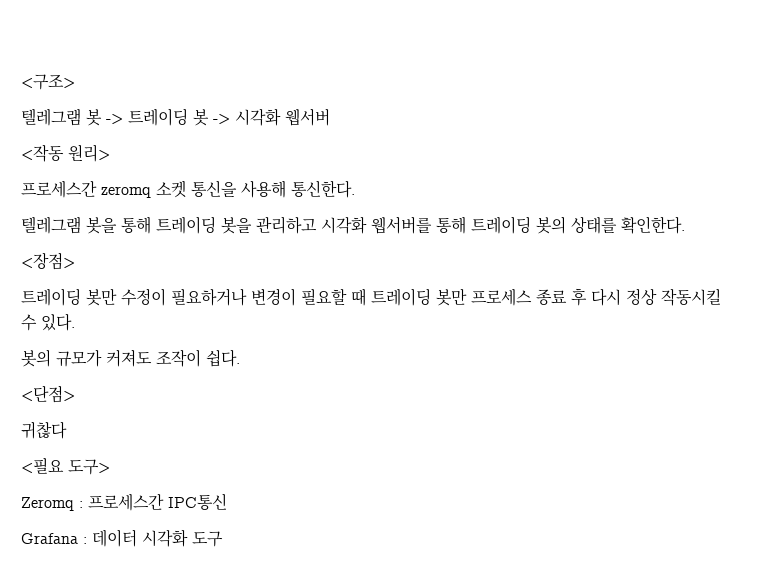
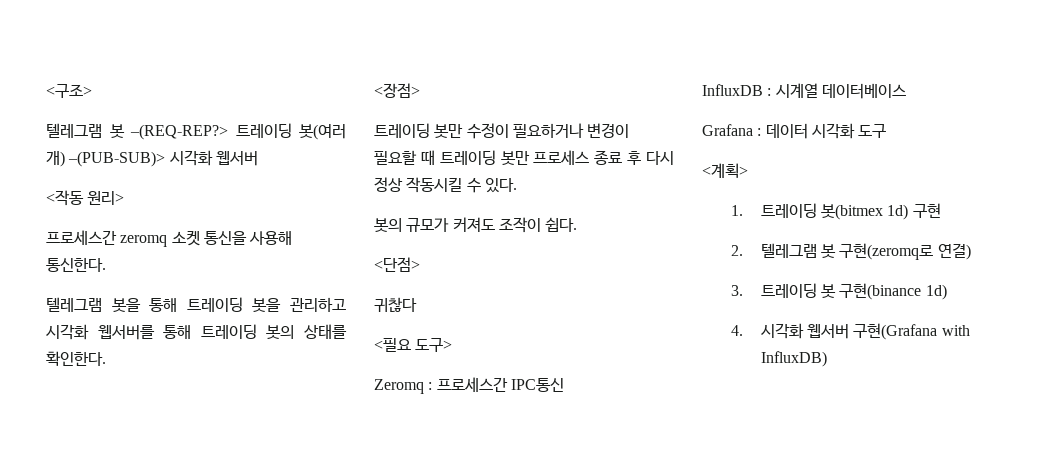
- 텔레그램 봇 -> 트레이딩 봇 -> 시각화 웹서버
+ 텔레그램 봇 –(REQ-REP?> 트레이딩 봇(여러 개) –(PUB-SUB)> 시각화 웹서버
+ InfluxDB : 시계열 데이터베이스
+ <계획>
+ 1. 트레이딩 봇(bitmex 1d) 구현
+ 2. 텔레그램 봇 구현(zeromq로 연결)
+ 3. 트레이딩 봇 구현(binance 1d)
+ 4. 시각화 웹서버 구현(Grafana with InfluxDB)

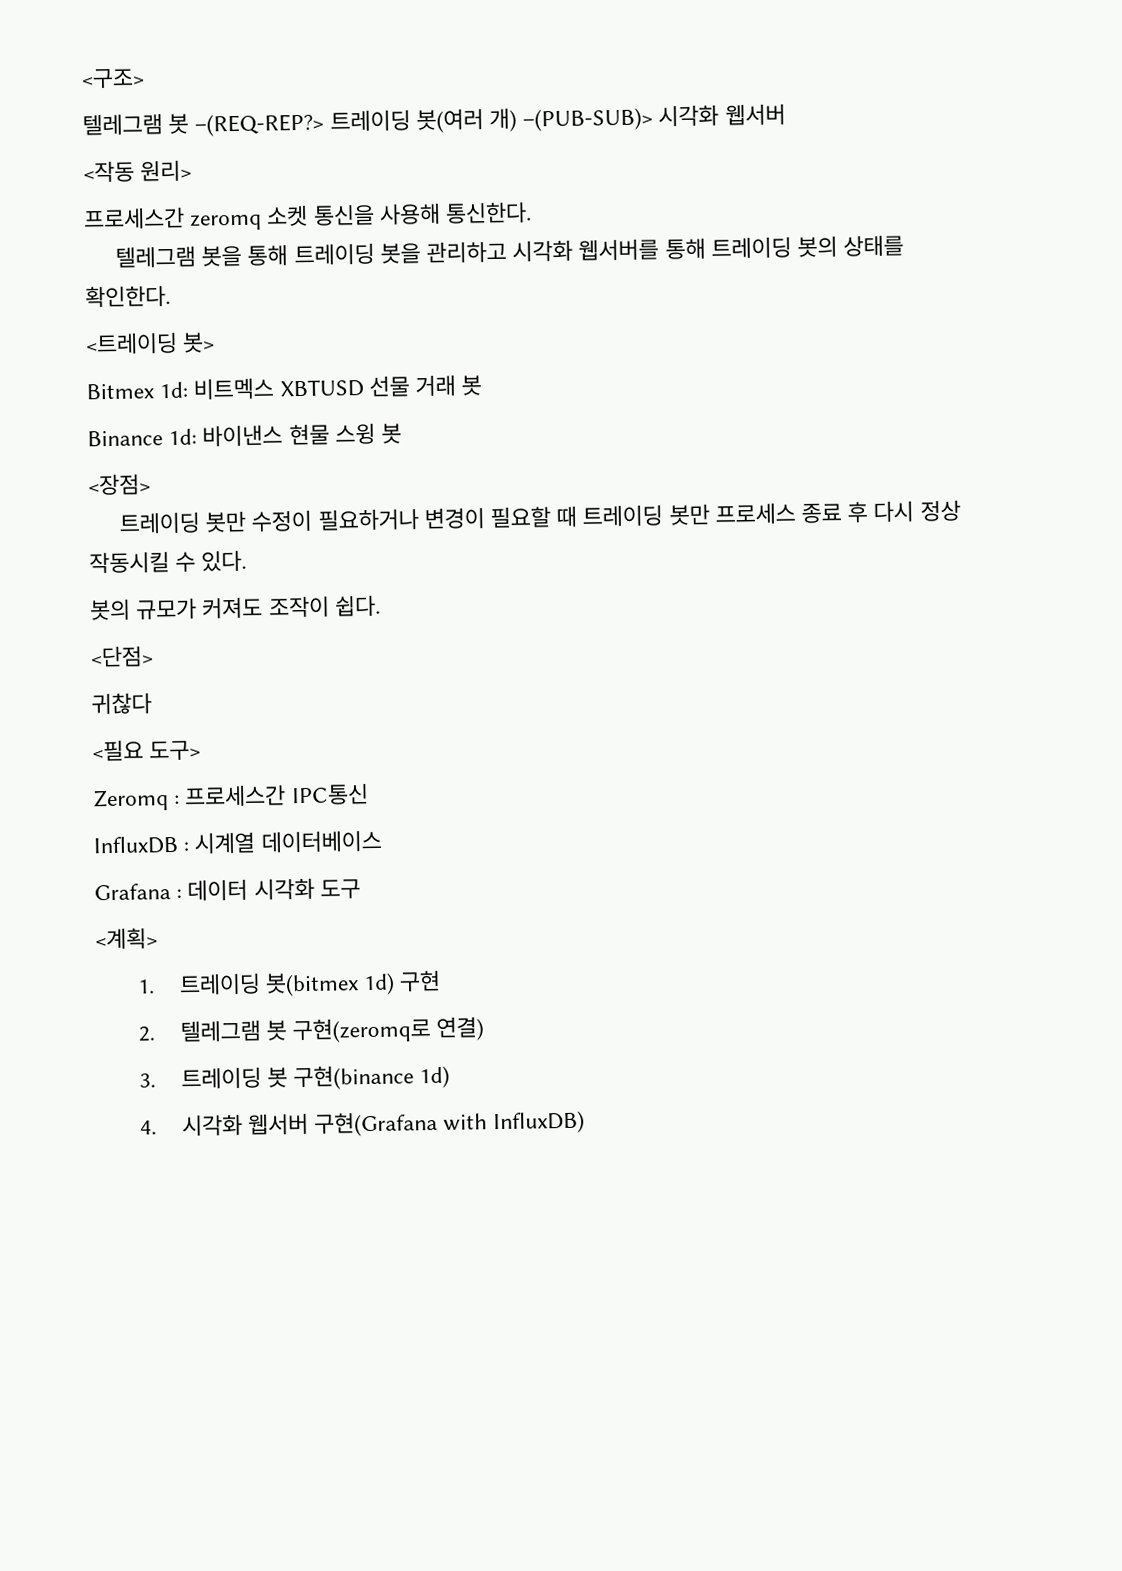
+ <트레이딩 봇>
+ Bitmex 1d: 비트멕스 XBTUSD 선물 거래 봇
+ Binance 1d: 바이낸스 현물 스윙 봇

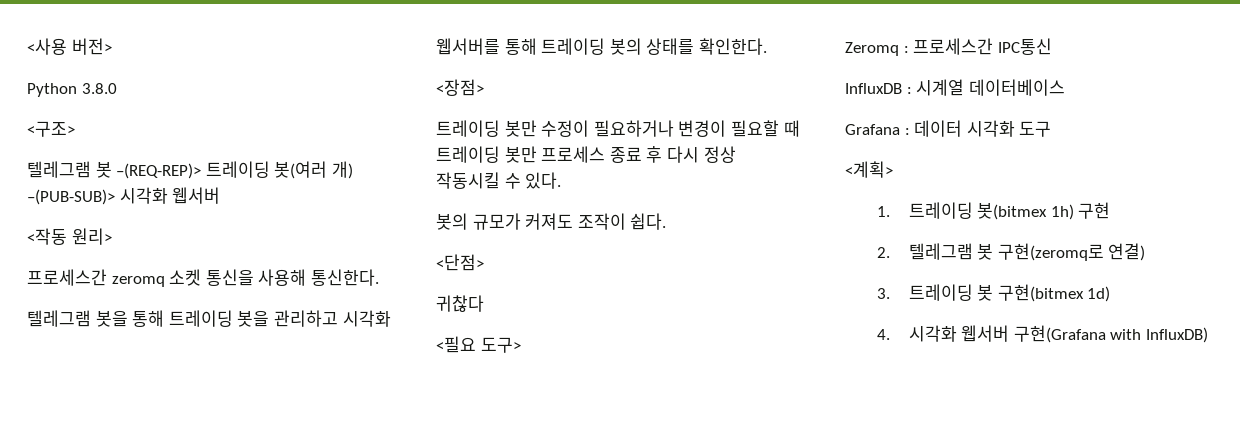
+ <사용 버전>
+ Python 3.8.0
- 텔레그램 봇 –(REQ-REP?> 트레이딩 봇(여러 개) –(PUB-SUB)> 시각화 웹서버
+ 텔레그램 봇 –(REQ-REP)> 트레이딩 봇(여러 개) –(PUB-SUB)> 시각화 웹서버
- <트레이딩 봇>
- Bitmex 1d: 비트멕스 XBTUSD 선물 거래 봇
- Binance 1d: 바이낸스 현물 스윙 봇
- 1. 트레이딩 봇(bitmex 1d) 구현
+ 1. 트레이딩 봇(bitmex 1h) 구현
- 3. 트레이딩 봇 구현(binance 1d)
+ 3. 트레이딩 봇 구현(bitmex 1d)

